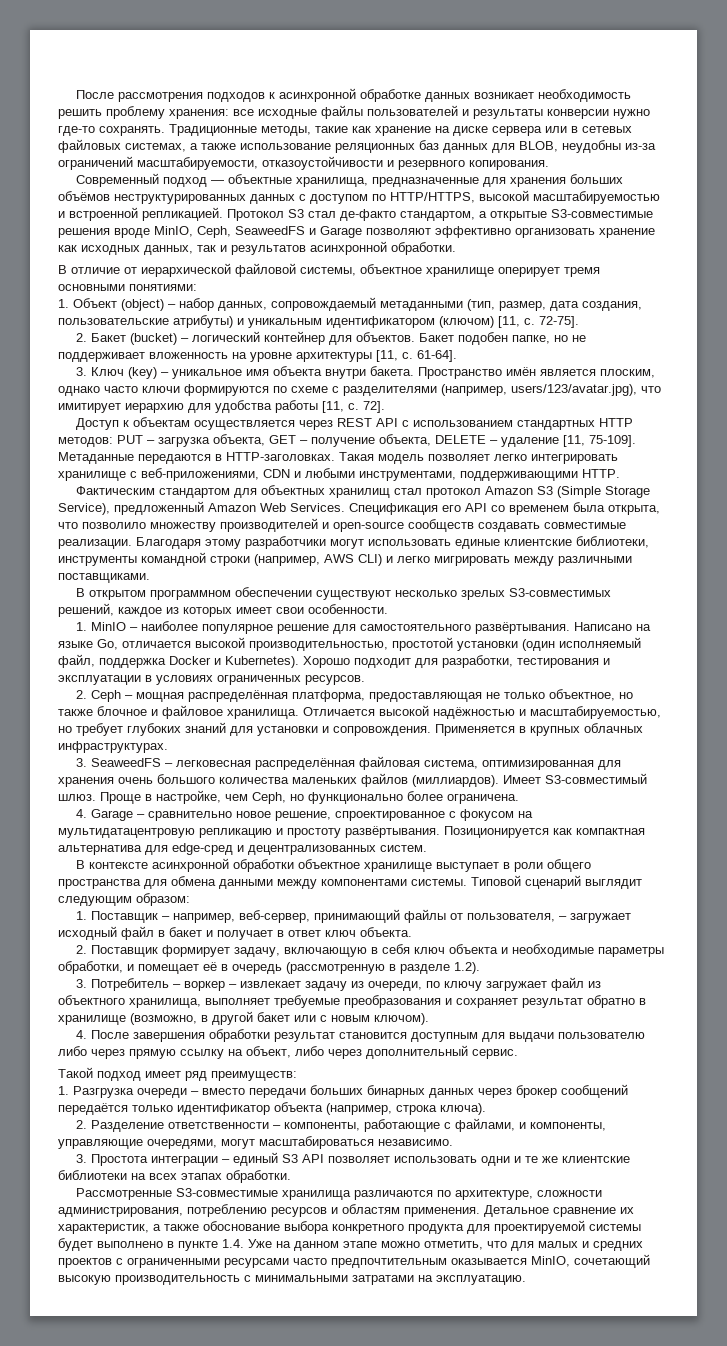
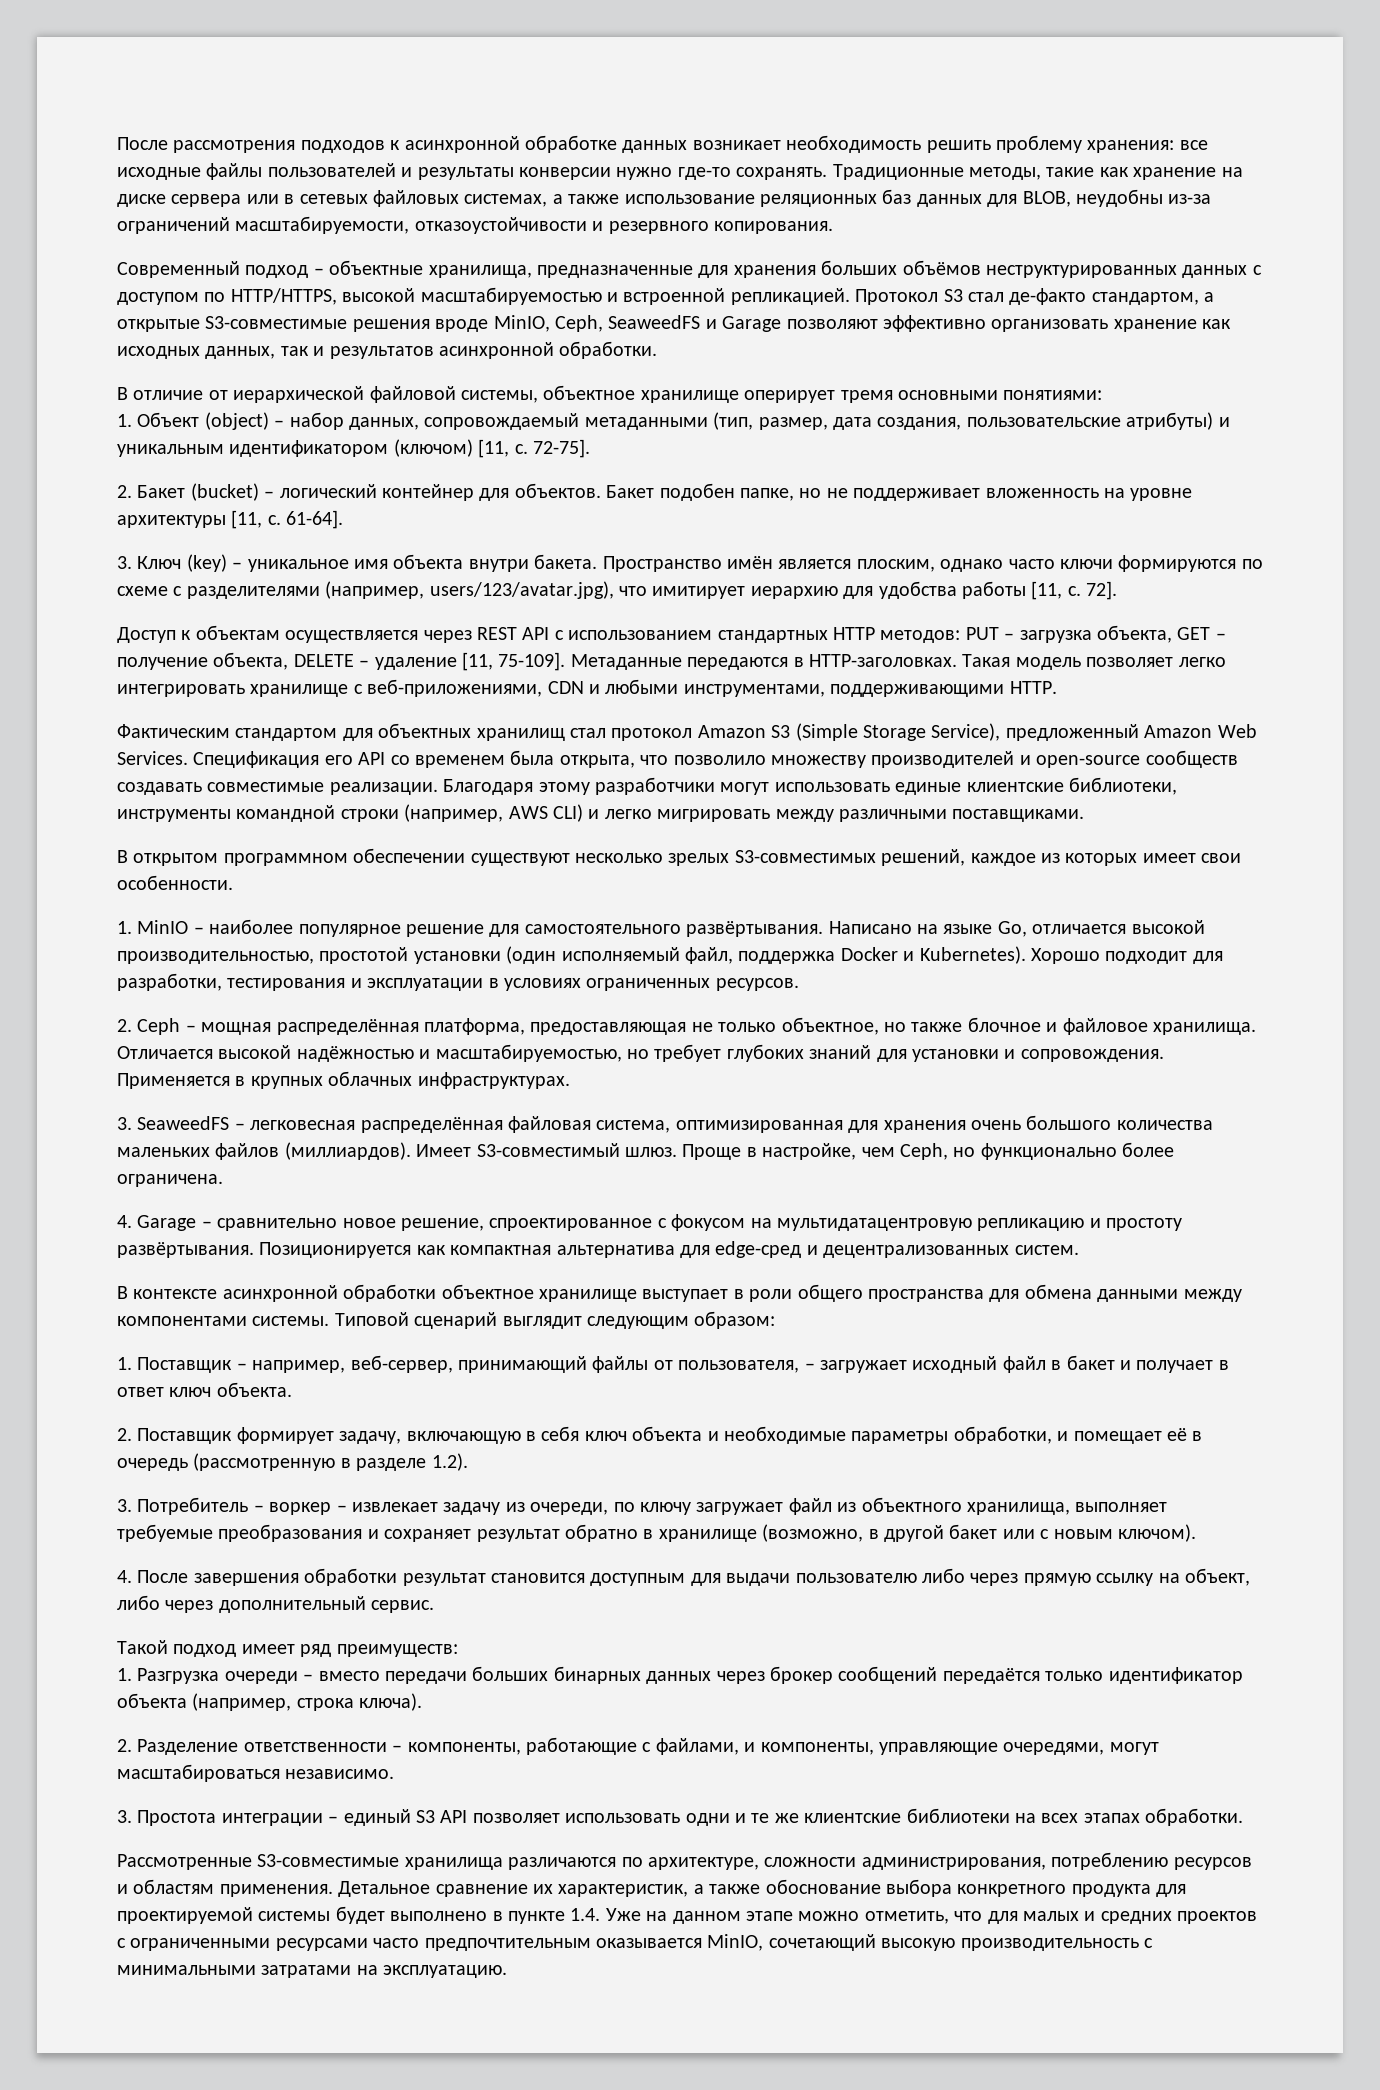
- Современный подход — объектные хранилища, предназначенные для хранения больших объёмов неструктурированных данных с доступом по HTTP/HTTPS, высокой масштабируемостью и встроенной репликацией.
+ Современный подход – объектные хранилища, предназначенные для хранения больших объёмов неструктурированных данных с доступом по HTTP/HTTPS, высокой масштабируемостью и встроенной репликацией.

